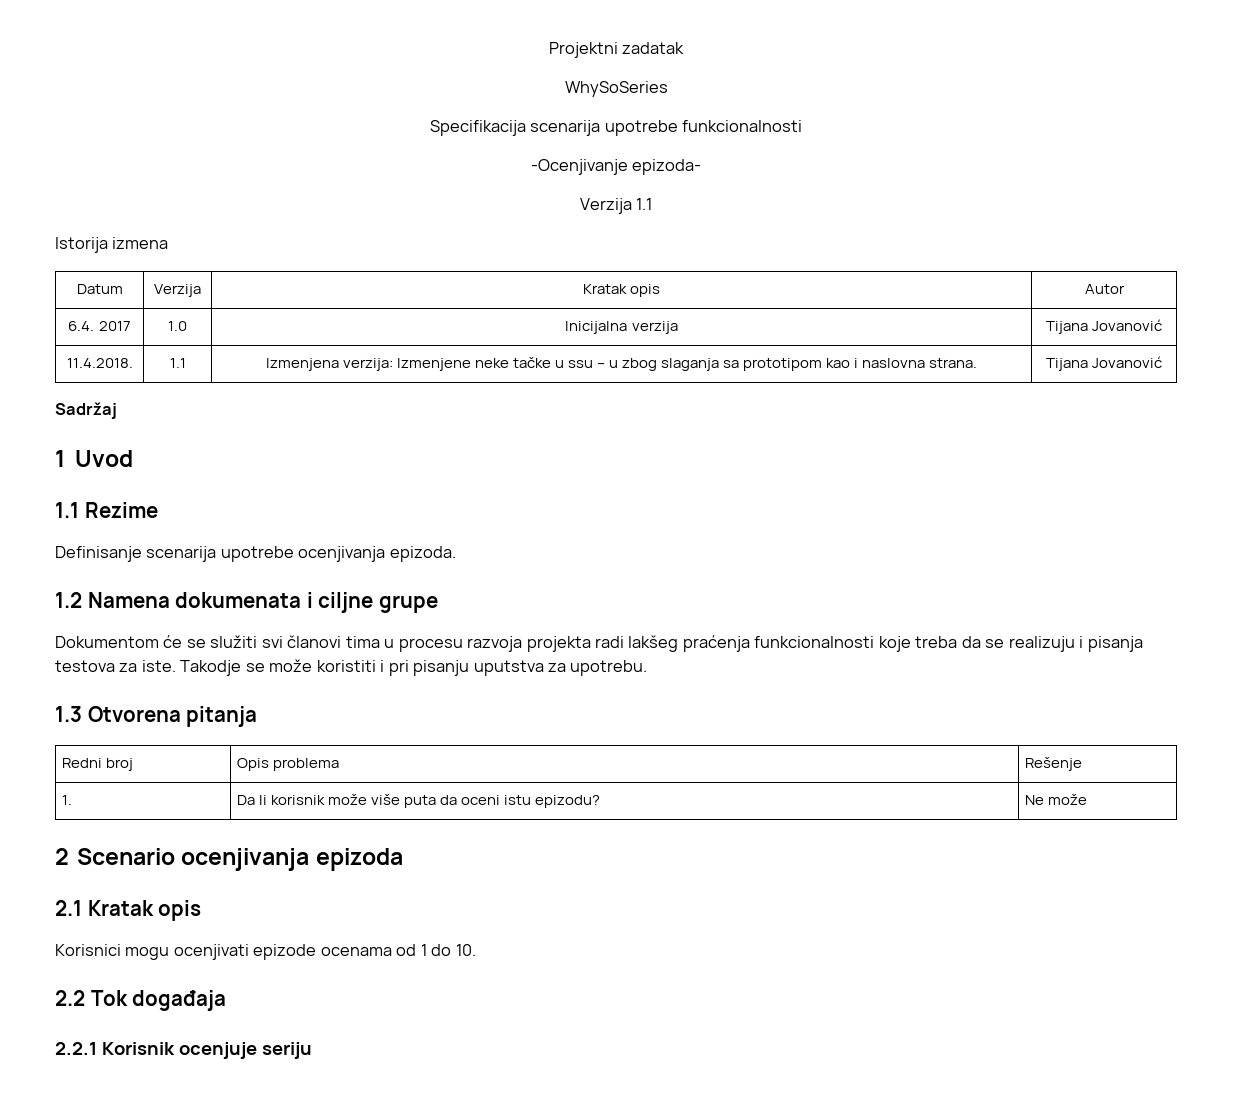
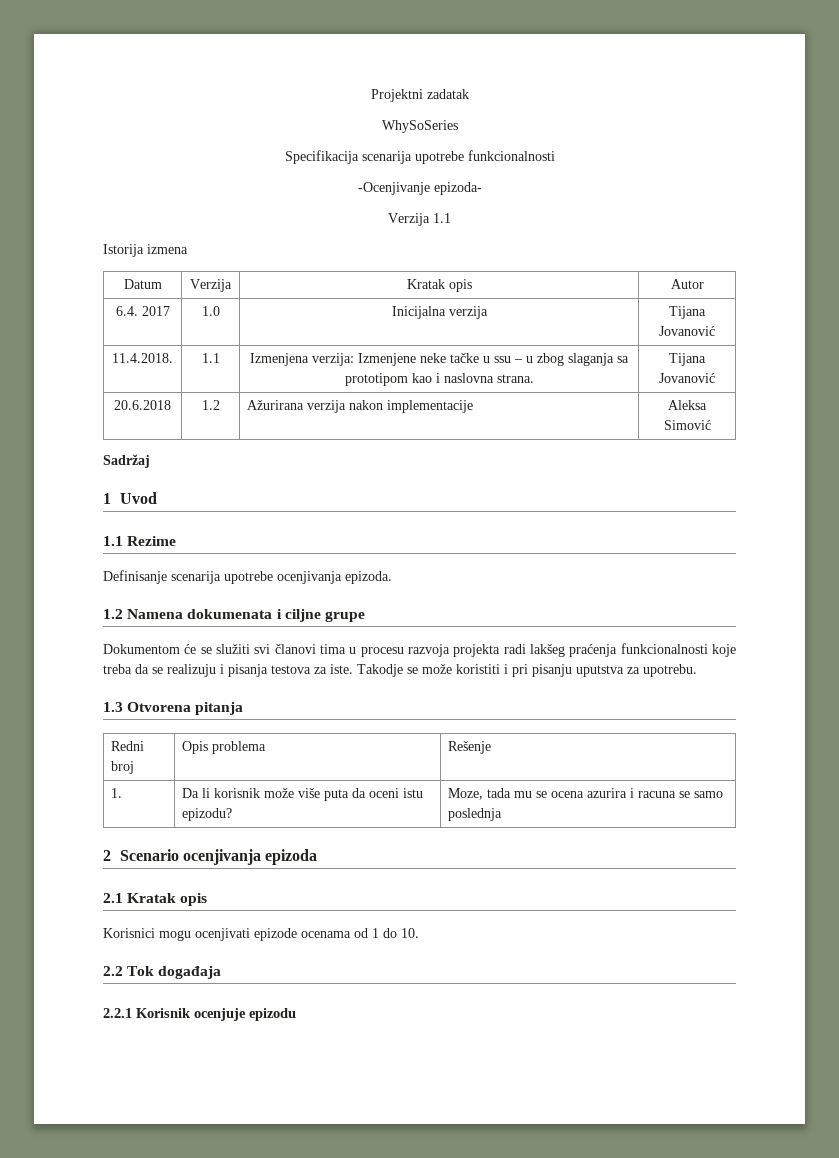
+ 20.6.2018 | 1.2 | Ažurirana verzija nakon implementacije | Aleksa Simović
- 1. | Da li korisnik može više puta da oceni istu epizodu? | Ne može
+ 1. | Da li korisnik može više puta da oceni istu epizodu? | Moze, tada mu se ocena azurira i racuna se samo poslednja
- 2.2.1 Korisnik ocenjuje seriju
+ 2.2.1 Korisnik ocenjuje epizodu

